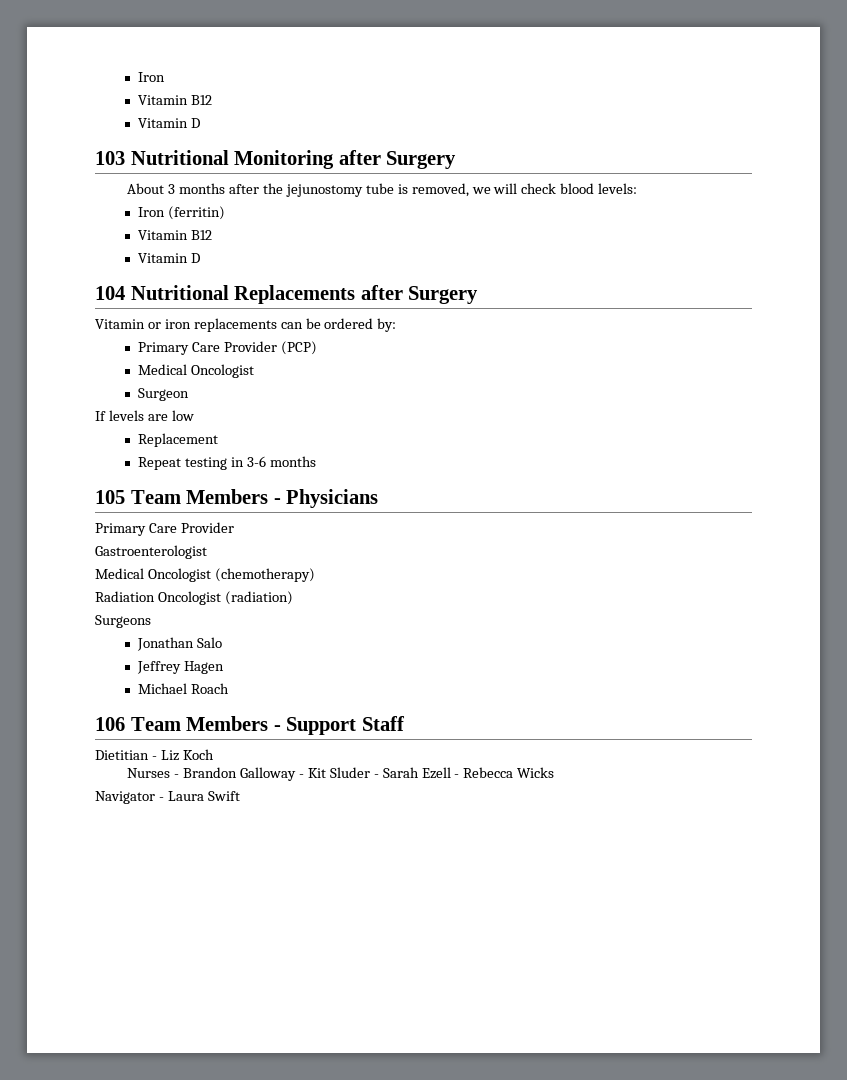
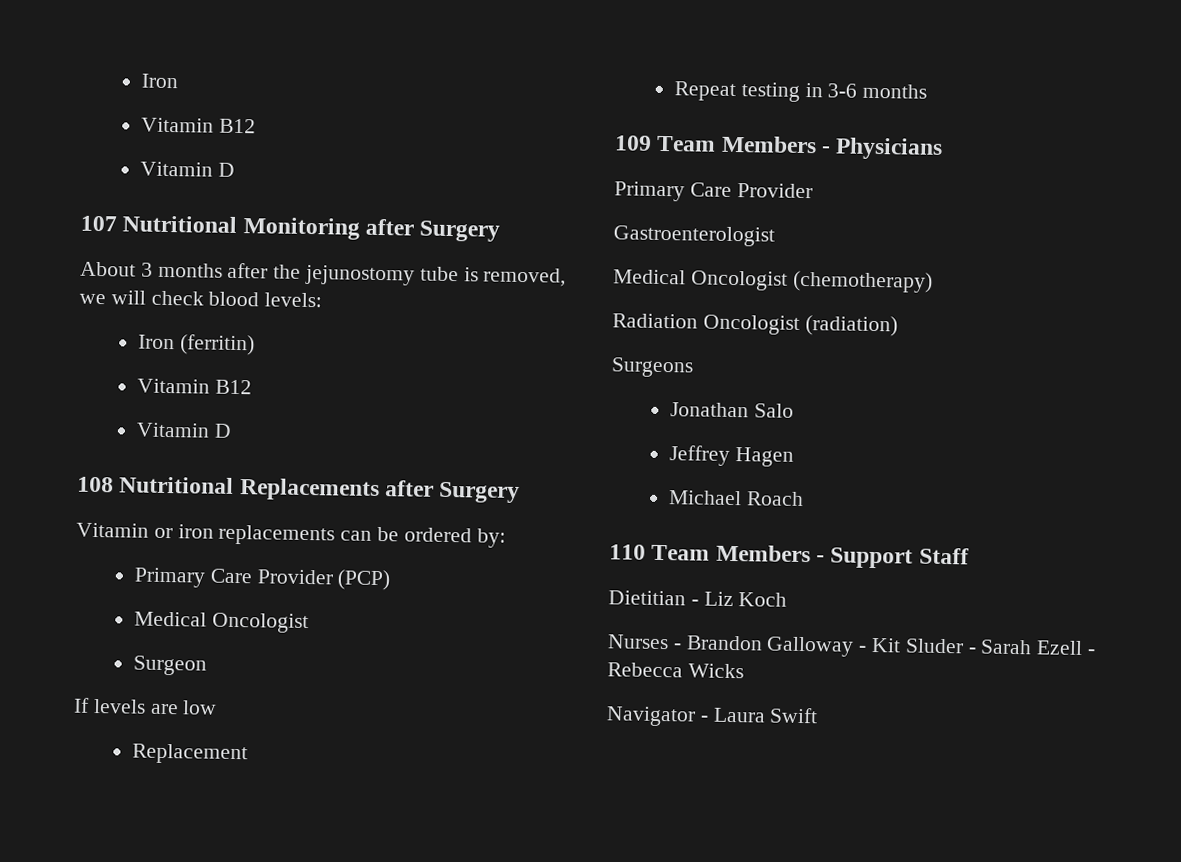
- 103 Nutritional Monitoring after Surgery
+ 107 Nutritional Monitoring after Surgery
- 104 Nutritional Replacements after Surgery
+ 108 Nutritional Replacements after Surgery
- 105 Team Members - Physicians
+ 109 Team Members - Physicians
- 106 Team Members - Support Staff
+ 110 Team Members - Support Staff

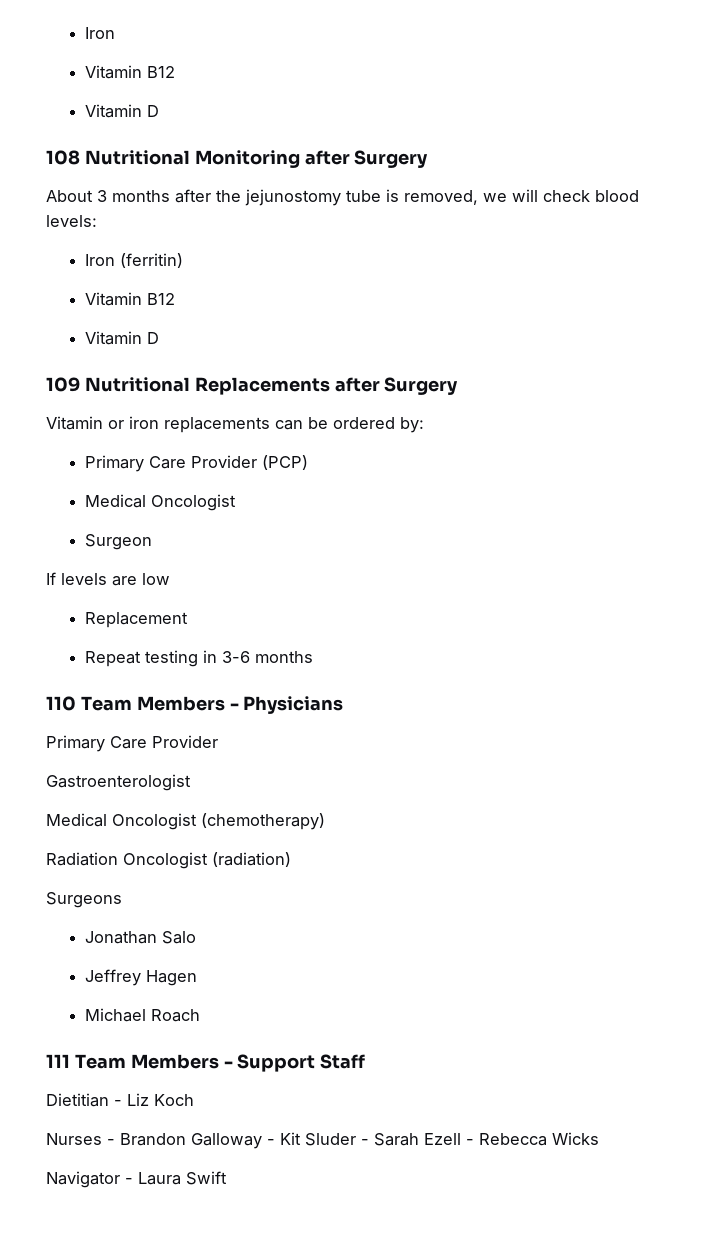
- 107 Nutritional Monitoring after Surgery
+ 108 Nutritional Monitoring after Surgery
- 108 Nutritional Replacements after Surgery
+ 109 Nutritional Replacements after Surgery
- 109 Team Members - Physicians
+ 110 Team Members - Physicians
- 110 Team Members - Support Staff
+ 111 Team Members - Support Staff

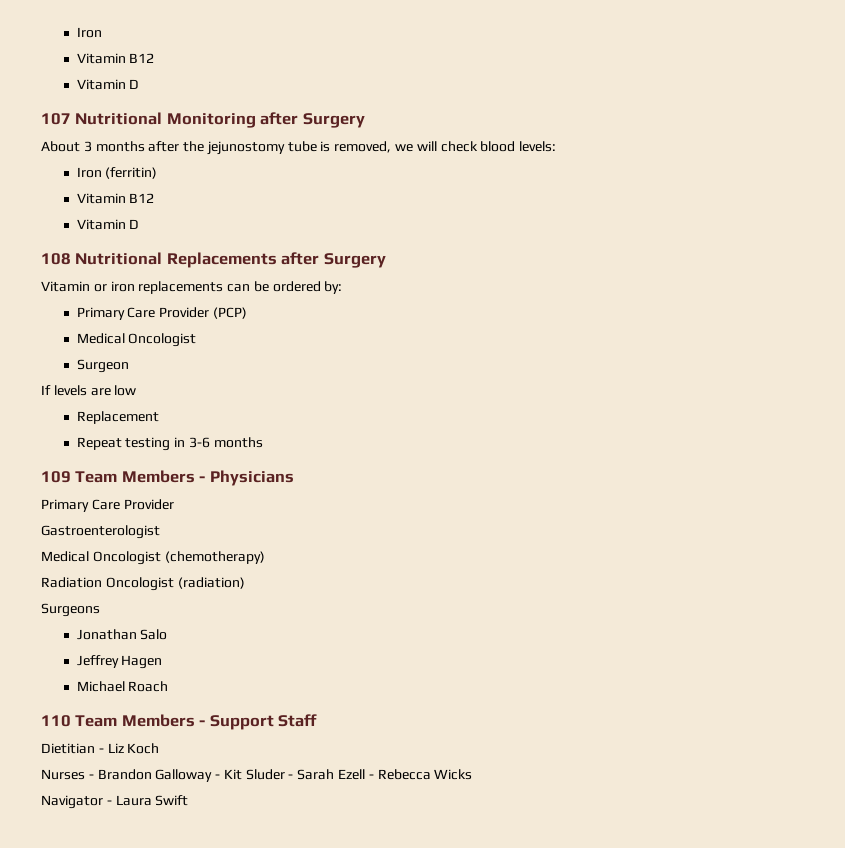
- 108 Nutritional Monitoring after Surgery
+ 107 Nutritional Monitoring after Surgery
- 109 Nutritional Replacements after Surgery
+ 108 Nutritional Replacements after Surgery
- 110 Team Members - Physicians
+ 109 Team Members - Physicians
- 111 Team Members - Support Staff
+ 110 Team Members - Support Staff

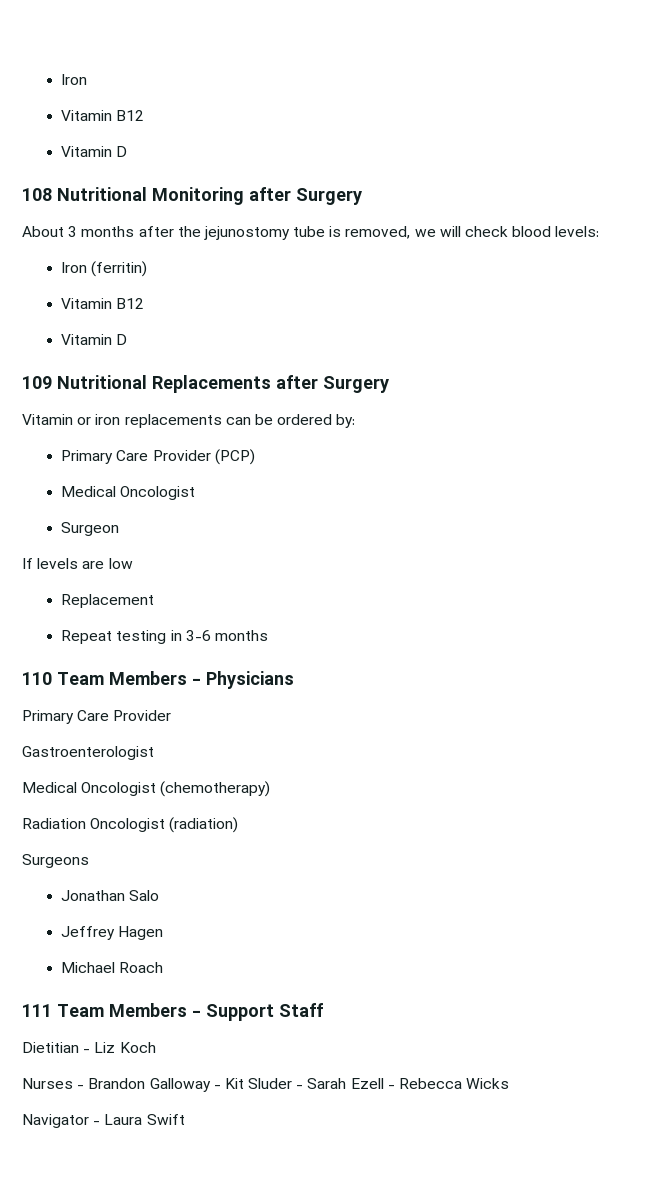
- 107 Nutritional Monitoring after Surgery
+ 108 Nutritional Monitoring after Surgery
- 108 Nutritional Replacements after Surgery
+ 109 Nutritional Replacements after Surgery
- 109 Team Members - Physicians
+ 110 Team Members - Physicians
- 110 Team Members - Support Staff
+ 111 Team Members - Support Staff

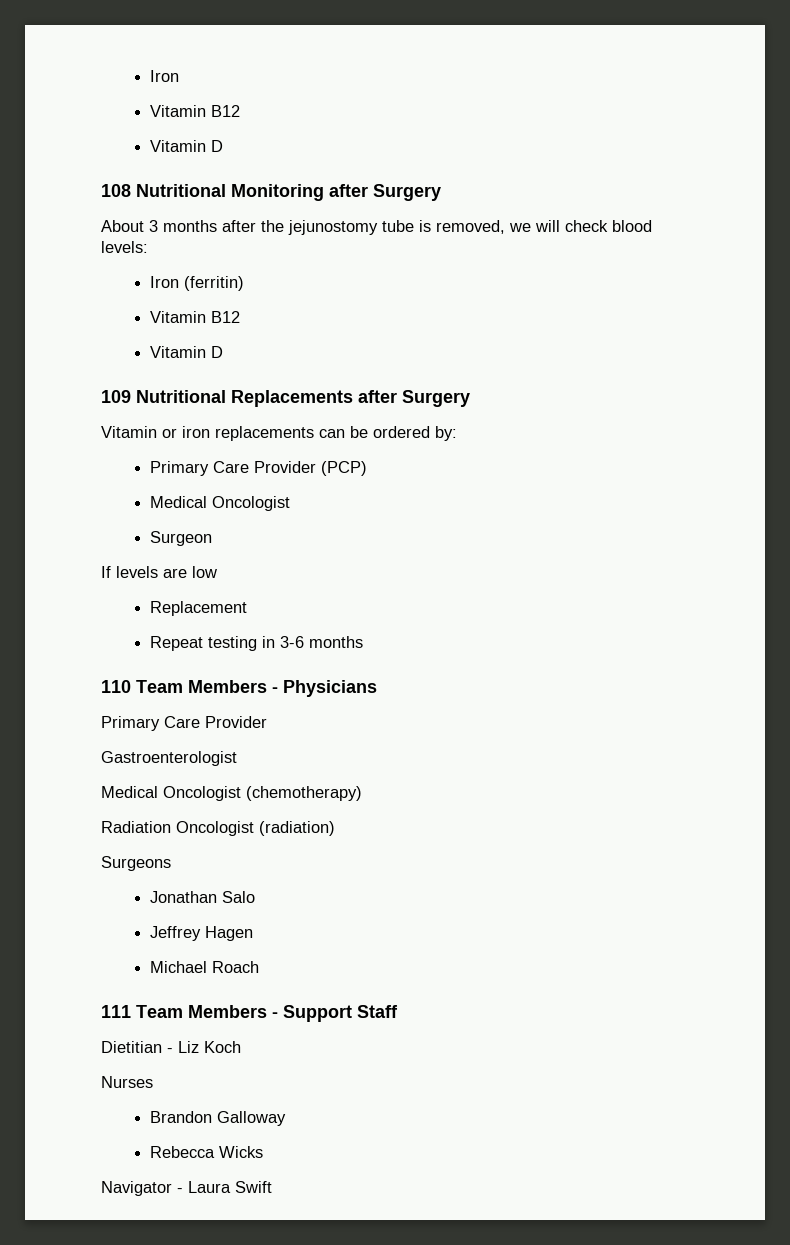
- Nurses - Brandon Galloway - Kit Sluder - Sarah Ezell - Rebecca Wicks
+ Nurses
+ Brandon Galloway
+ Rebecca Wicks

